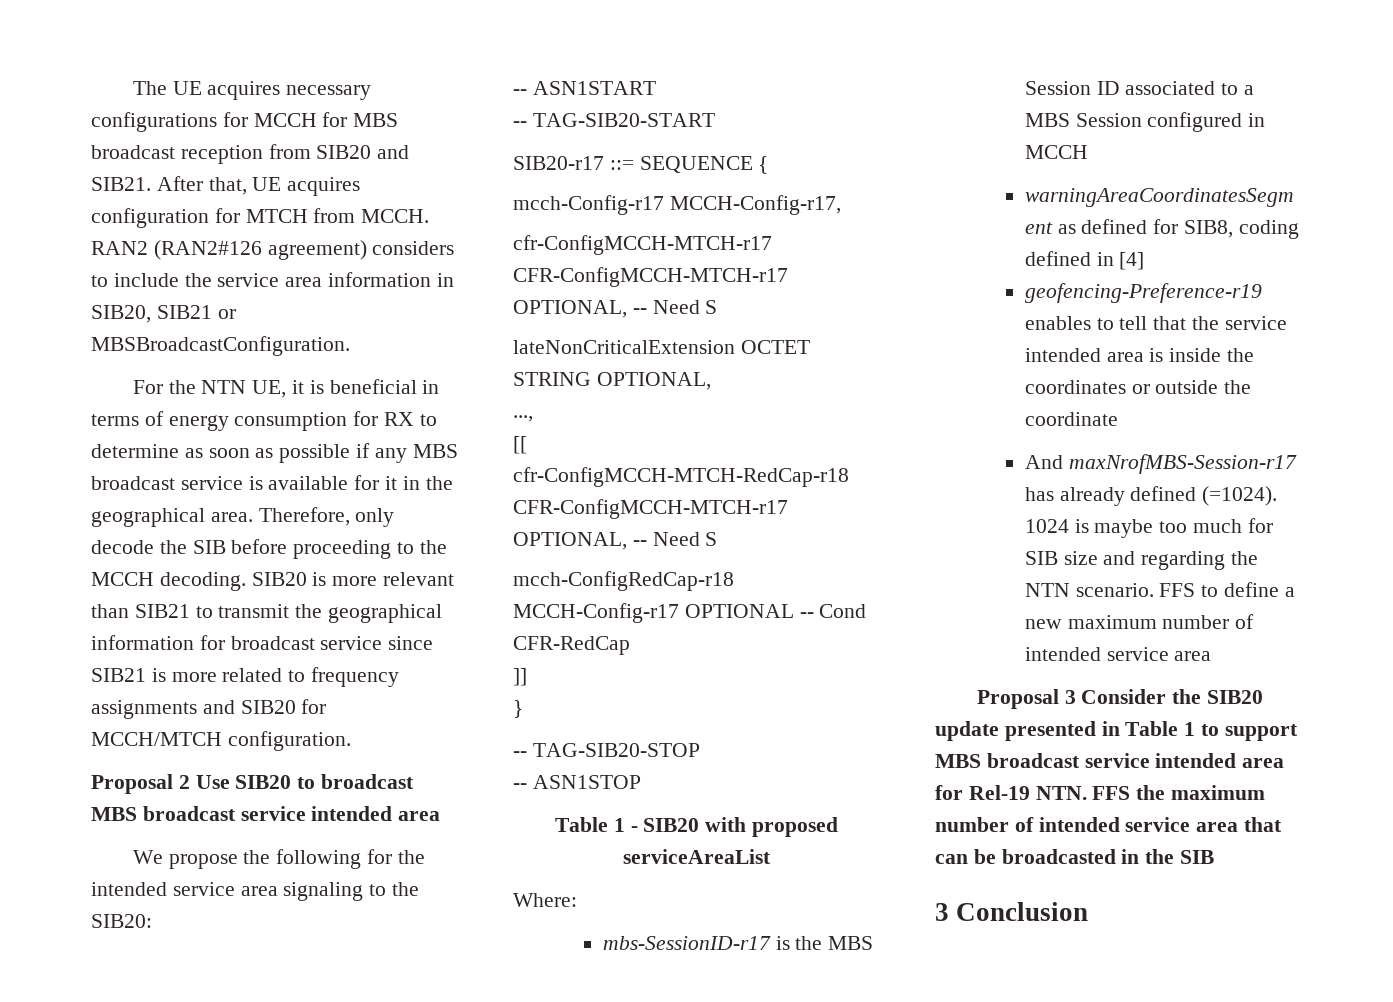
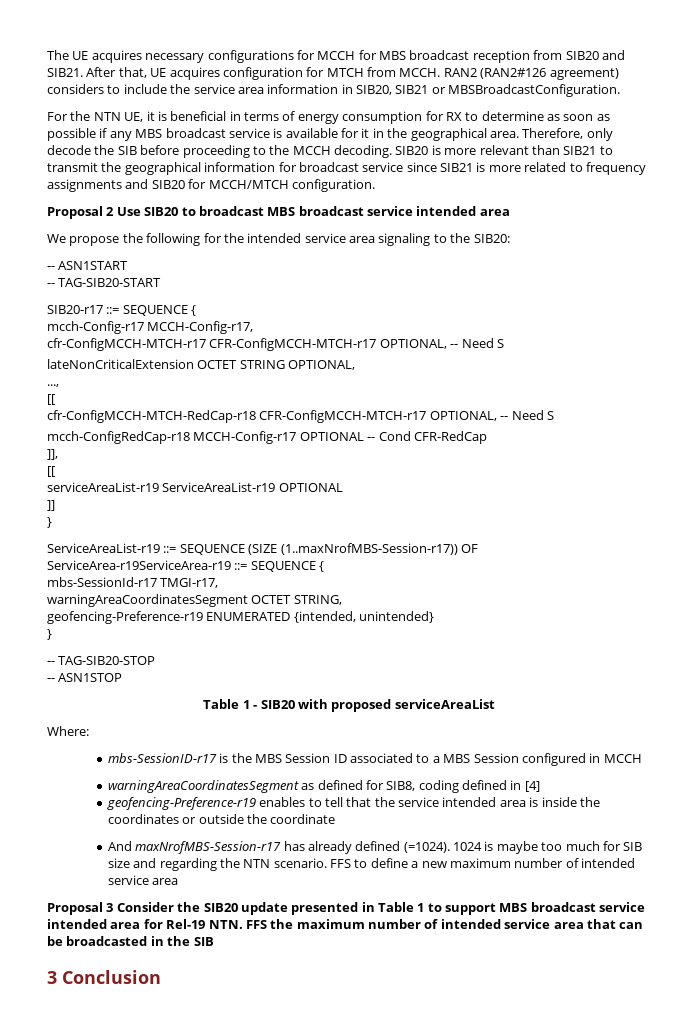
+ ]],
+ [[
+ serviceAreaList-r19 ServiceAreaList-r19 OPTIONAL
  ]]
+ }
+ ServiceAreaList-r19 ::= SEQUENCE (SIZE (1..maxNrofMBS-Session-r17)) OF ServiceArea-r19ServiceArea-r19 ::= SEQUENCE {
+ mbs-SessionId-r17 TMGI-r17,
+ warningAreaCoordinatesSegment OCTET STRING,
+ geofencing-Preference-r19 ENUMERATED {intended, unintended}

